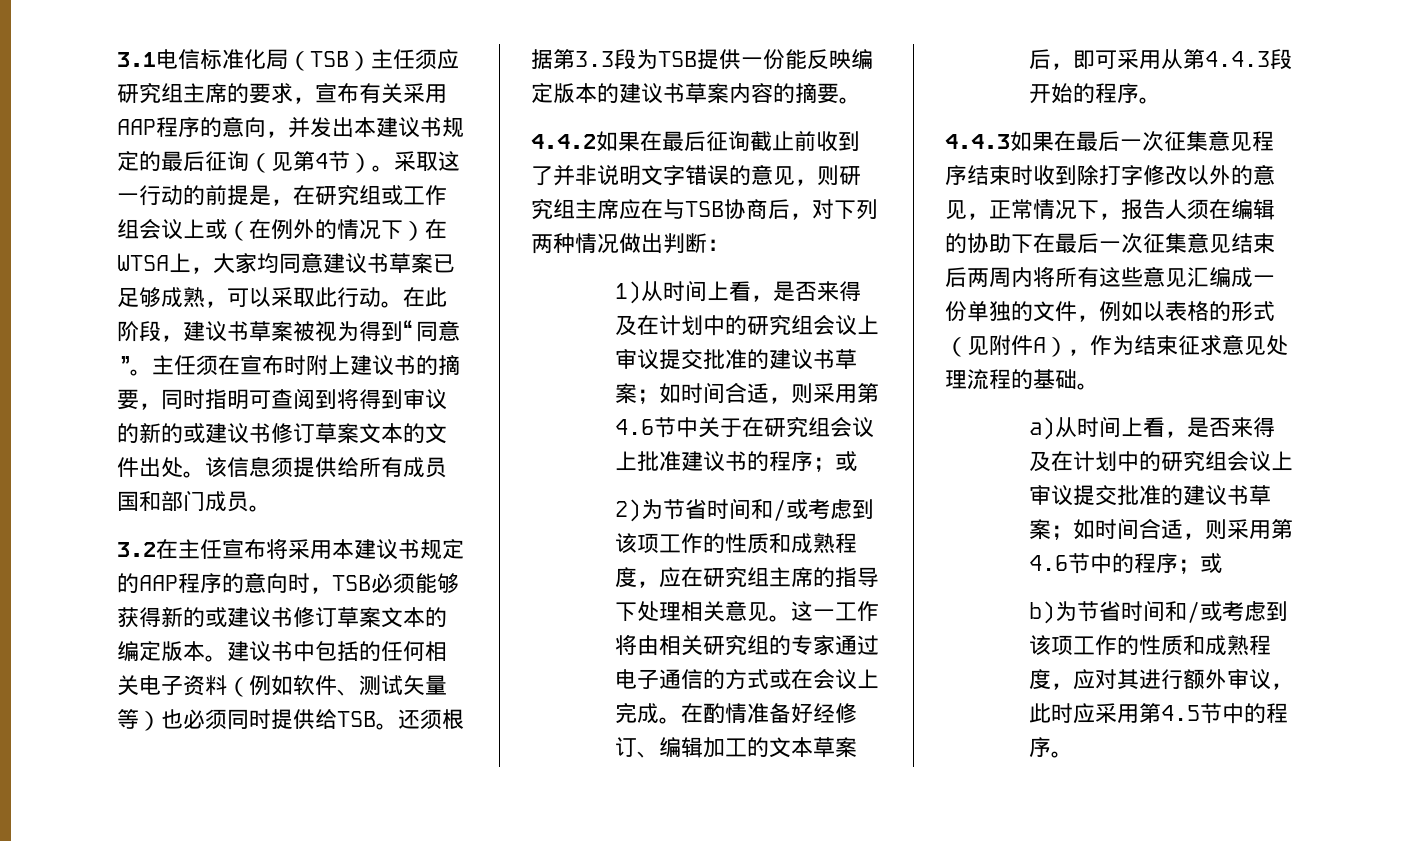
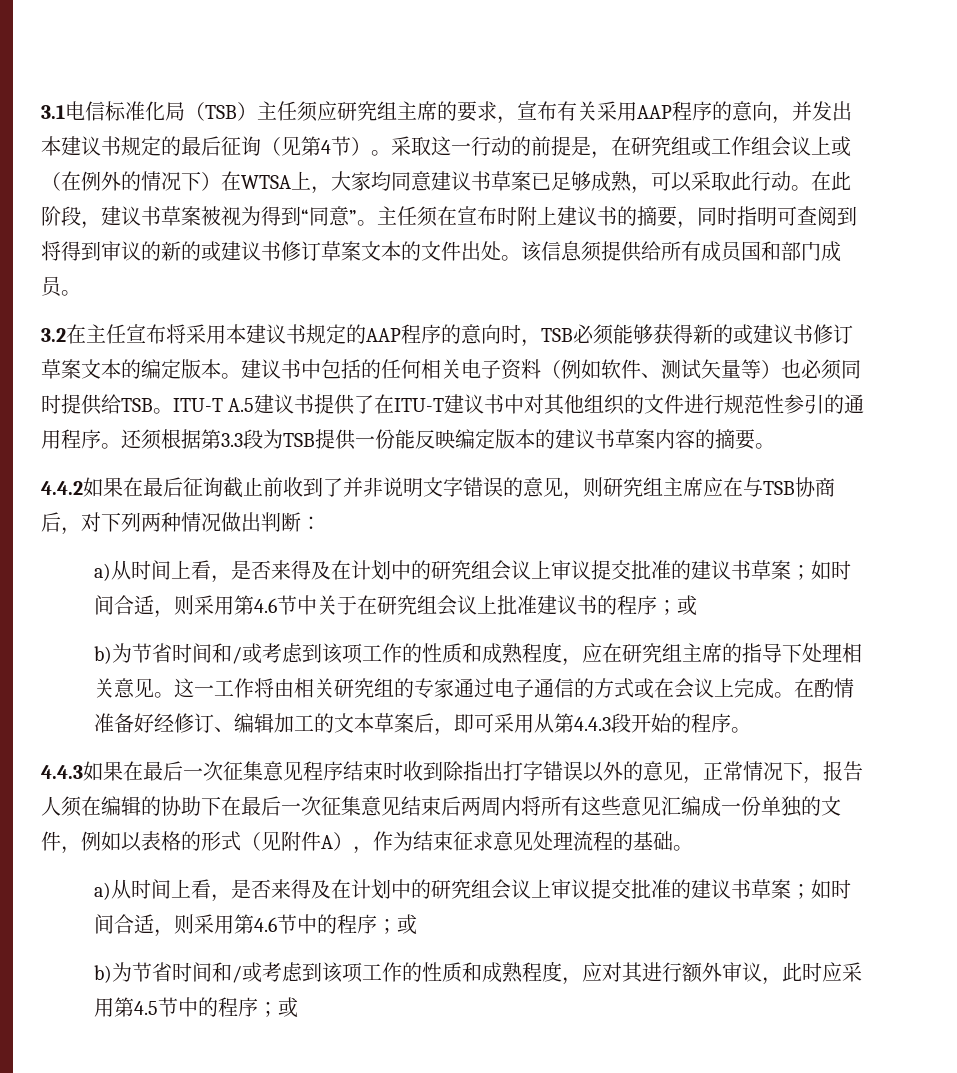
+ ITU-T A.5建议书提供了在ITU-T建议书中对其他组织的文件进行规范性参引的通用程序。
- 1)从时间上看，是否来得及在计划中的研究组会议上审议提交批准的建议书草案；如时间合适，则采用第4.6节中关于在研究组会议上批准建议书的程序；或
+ a)从时间上看，是否来得及在计划中的研究组会议上审议提交批准的建议书草案；如时间合适，则采用第4.6节中关于在研究组会议上批准建议书的程序；或
- 2)为节省时间和/或考虑到该项工作的性质和成熟程度，应在研究组主席的指导下处理相关意见。
+ b)为节省时间和/或考虑到该项工作的性质和成熟程度，应在研究组主席的指导下处理相关意见。
- 4.4.3如果在最后一次征集意见程序结束时收到除打字修改以外的意见，正常情况下，报告人须在编辑的协助下在最后一次征集意见结束后两周内将所有这些意见汇编成一份单独的文件，例如以表格的形式（见附件A），作为结束征求意见处理流程的基础。
+ 4.4.3如果在最后一次征集意见程序结束时收到除指出打字错误以外的意见，正常情况下，报告人须在编辑的协助下在最后一次征集意见结束后两周内将所有这些意见汇编成一份单独的文件，例如以表格的形式（见附件A），作为结束征求意见处理流程的基础。
- b)为节省时间和/或考虑到该项工作的性质和成熟程度，应对其进行额外审议，此时应采用第4.5节中的程序。
+ b)为节省时间和/或考虑到该项工作的性质和成熟程度，应对其进行额外审议，此时应采用第4.5节中的程序；或

